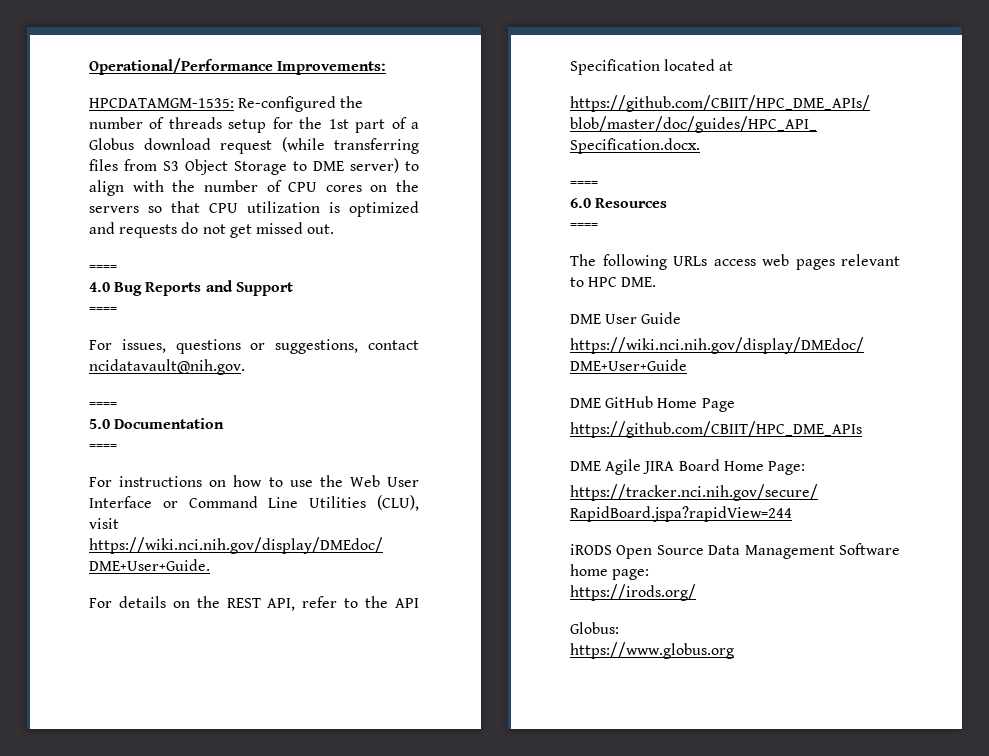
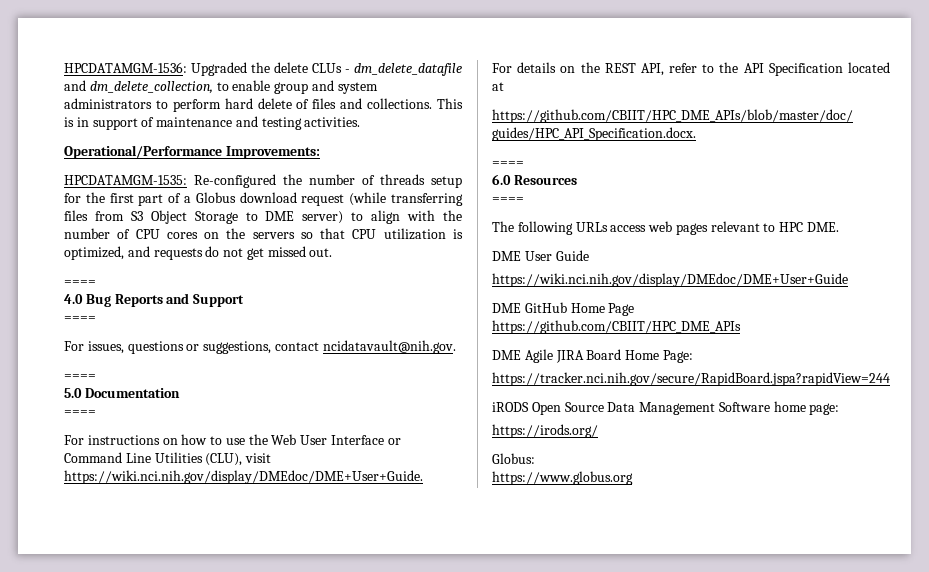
+ HPCDATAMGM-1536: Upgraded the delete CLUs - dm_delete_datafile and dm_delete_collection, to enable group and system administrators to perform hard delete of files and collections. This is in support of maintenance and testing activities.
- HPCDATAMGM-1535: Re-configured the number of threads setup for the 1st part of a Globus download request (while transferring files from S3 Object Storage to DME server) to align with the number of CPU cores on the servers so that CPU utilization is optimized and requests do not get missed out.
+ HPCDATAMGM-1535: Re-configured the number of threads setup for the first part of a Globus download request (while transferring files from S3 Object Storage to DME server) to align with the number of CPU cores on the servers so that CPU utilization is optimized, and requests do not get missed out.

